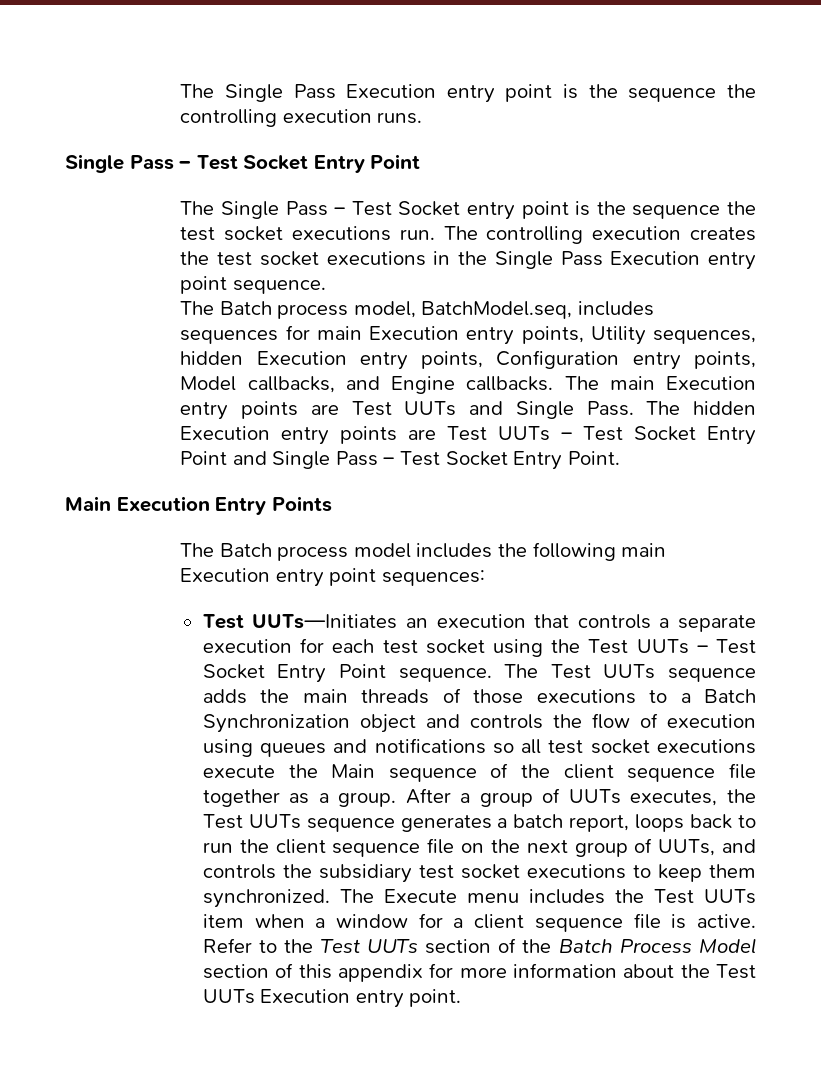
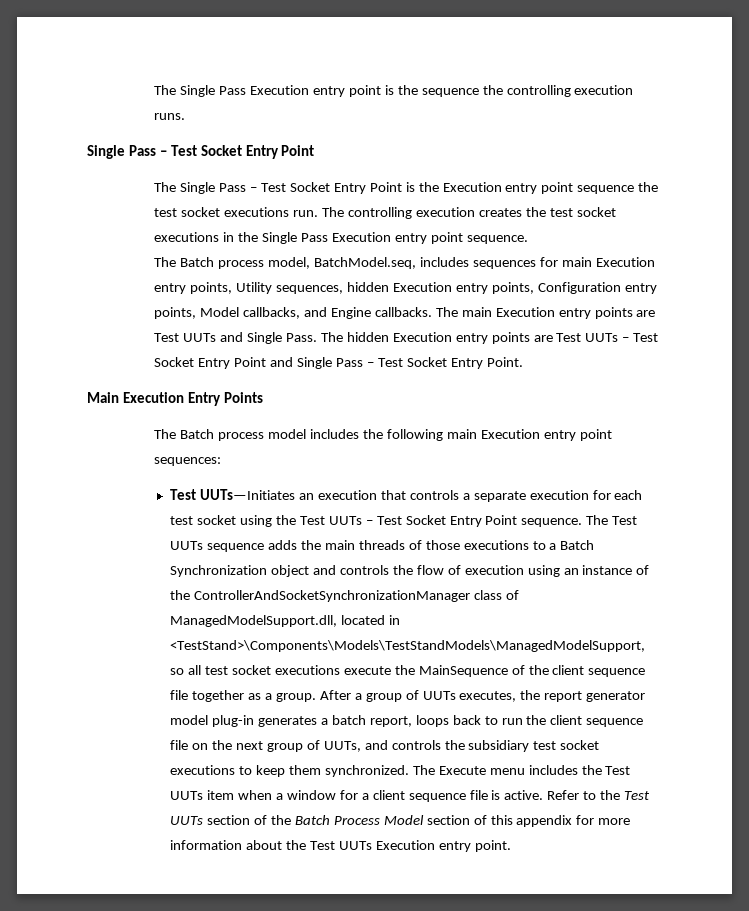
- The Single Pass – Test Socket entry point is the sequence the test socket executions run.
+ The Single Pass – Test Socket Entry Point is the Execution entry point sequence the test socket executions run.
- The Test UUTs sequence adds the main threads of those executions to a Batch Synchronization object and controls the flow of execution using queues and notifications so all test socket executions execute the Main sequence of the client sequence file together as a group.
+ The Test UUTs sequence adds the main threads of those executions to a Batch Synchronization object and controls the flow of execution using an instance of the ControllerAndSocketSynchronizationManager class of ManagedModelSupport.dll, located in <TestStand>\Components\Models\TestStandModels\ManagedModelSupport, so all test socket executions execute the MainSequence of the client sequence file together as a group.
- After a group of UUTs executes, the Test UUTs sequence generates a batch report, loops back to run the client sequence file on the next group of UUTs, and controls the subsidiary test socket executions to keep them synchronized.
+ After a group of UUTs executes, the report generator model plug-in generates a batch report, loops back to run the client sequence file on the next group of UUTs, and controls the subsidiary test socket executions to keep them synchronized.

